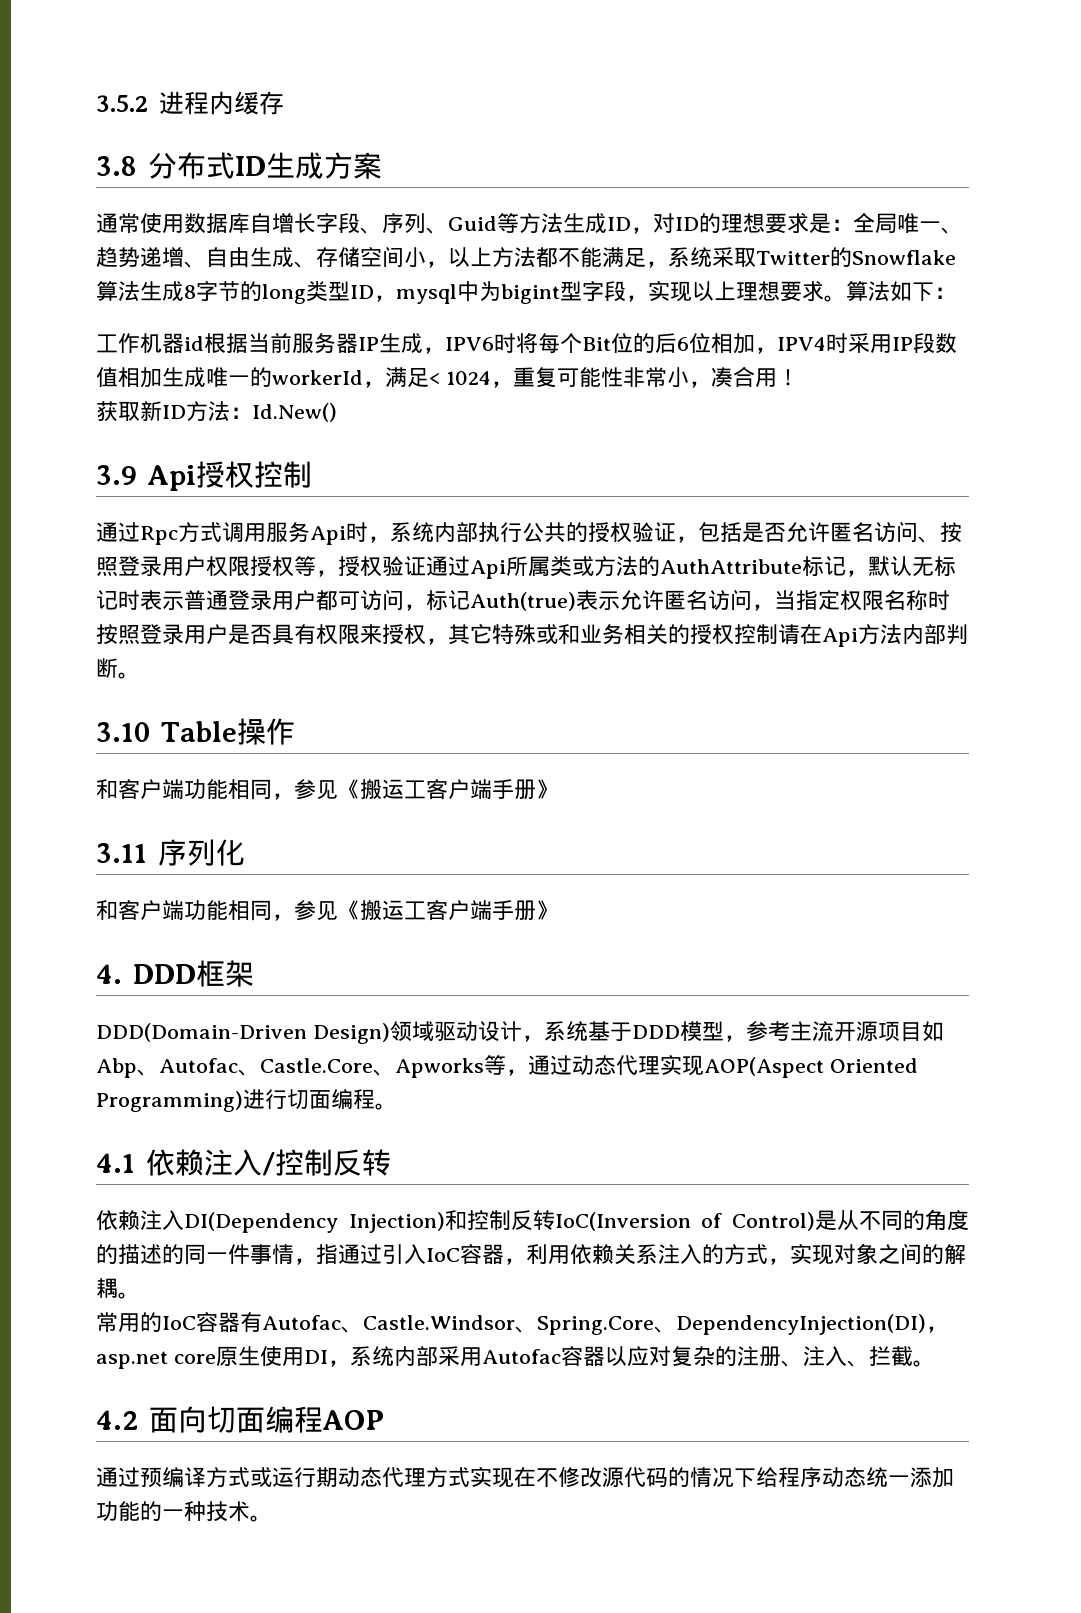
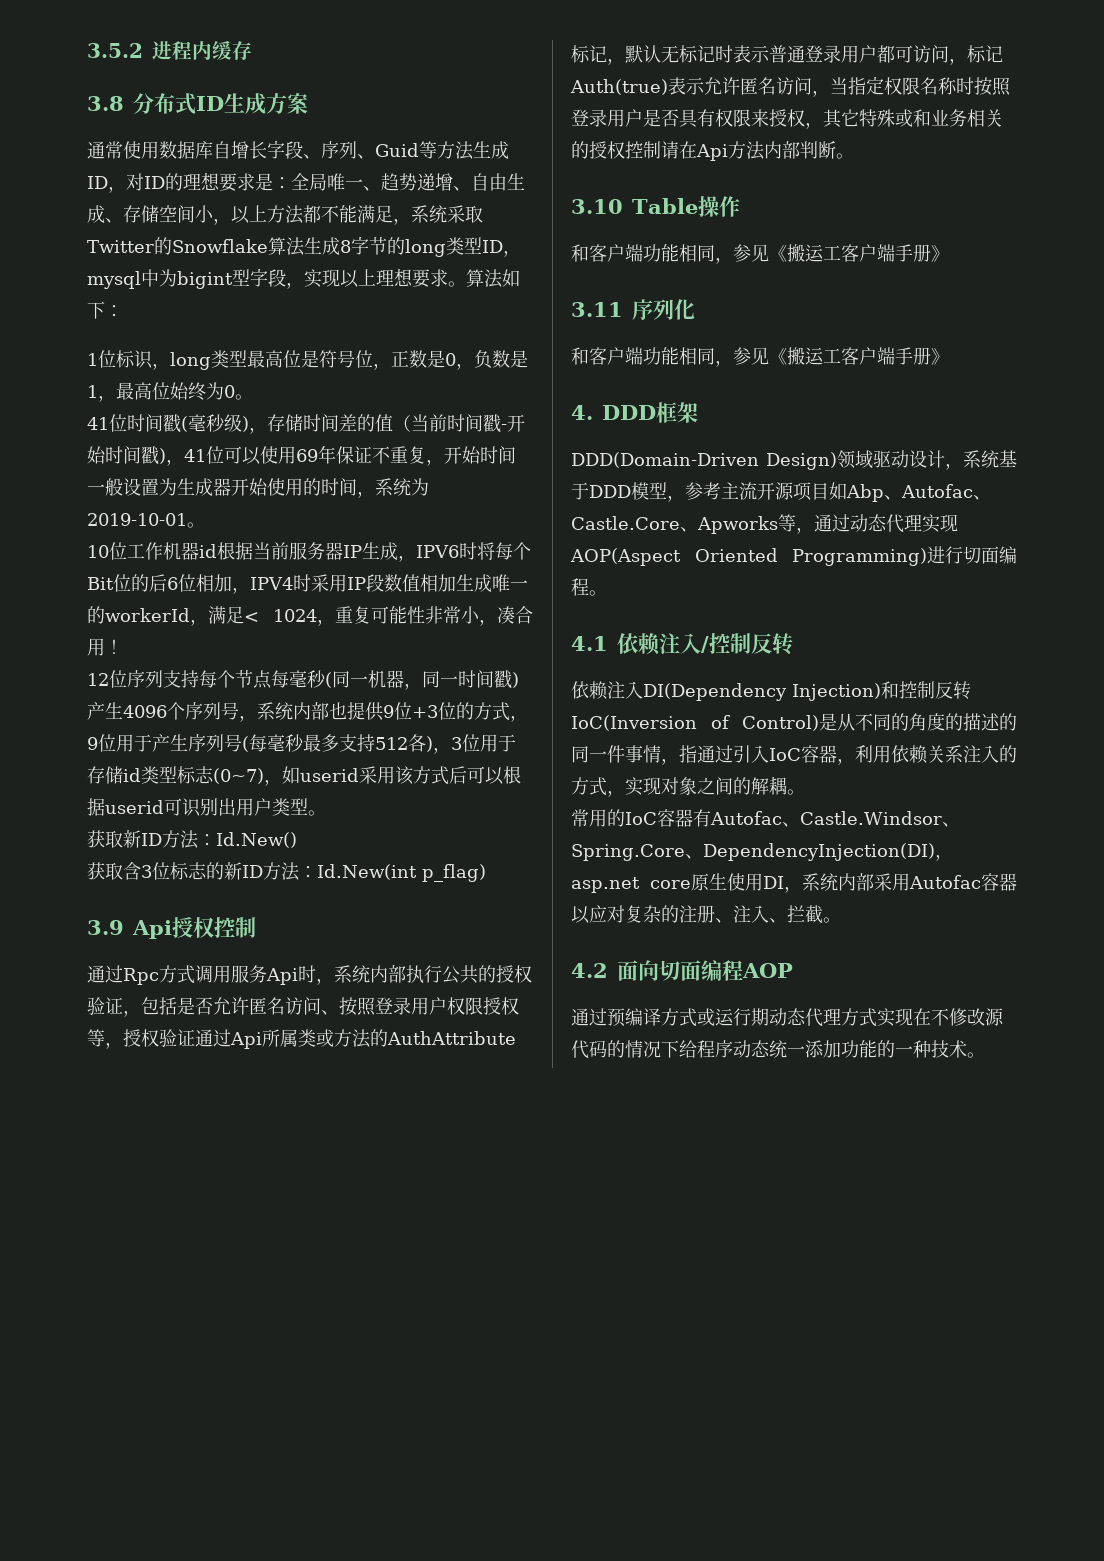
- 工作机器id根据当前服务器IP生成，IPV6时将每个Bit位的后6位相加，IPV4时采用IP段数值相加生成唯一的workerId，满足< 1024，重复可能性非常小，凑合用！
+ 1位标识，long类型最高位是符号位，正数是0，负数是1，最高位始终为0。
+ 41位时间戳(毫秒级)，存储时间差的值（当前时间戳-开始时间戳)，41位可以使用69年保证不重复，开始时间一般设置为生成器开始使用的时间，系统为2019-10-01。
+ 10位工作机器id根据当前服务器IP生成，IPV6时将每个Bit位的后6位相加，IPV4时采用IP段数值相加生成唯一的workerId，满足< 1024，重复可能性非常小，凑合用！
+ 12位序列支持每个节点每毫秒(同一机器，同一时间戳)产生4096个序列号，系统内部也提供9位+3位的方式，9位用于产生序列号(每毫秒最多支持512各)，3位用于存储id类型标志(0~7)，如userid采用该方式后可以根据userid可识别出用户类型。
+ 获取含3位标志的新ID方法：Id.New(int p_flag)

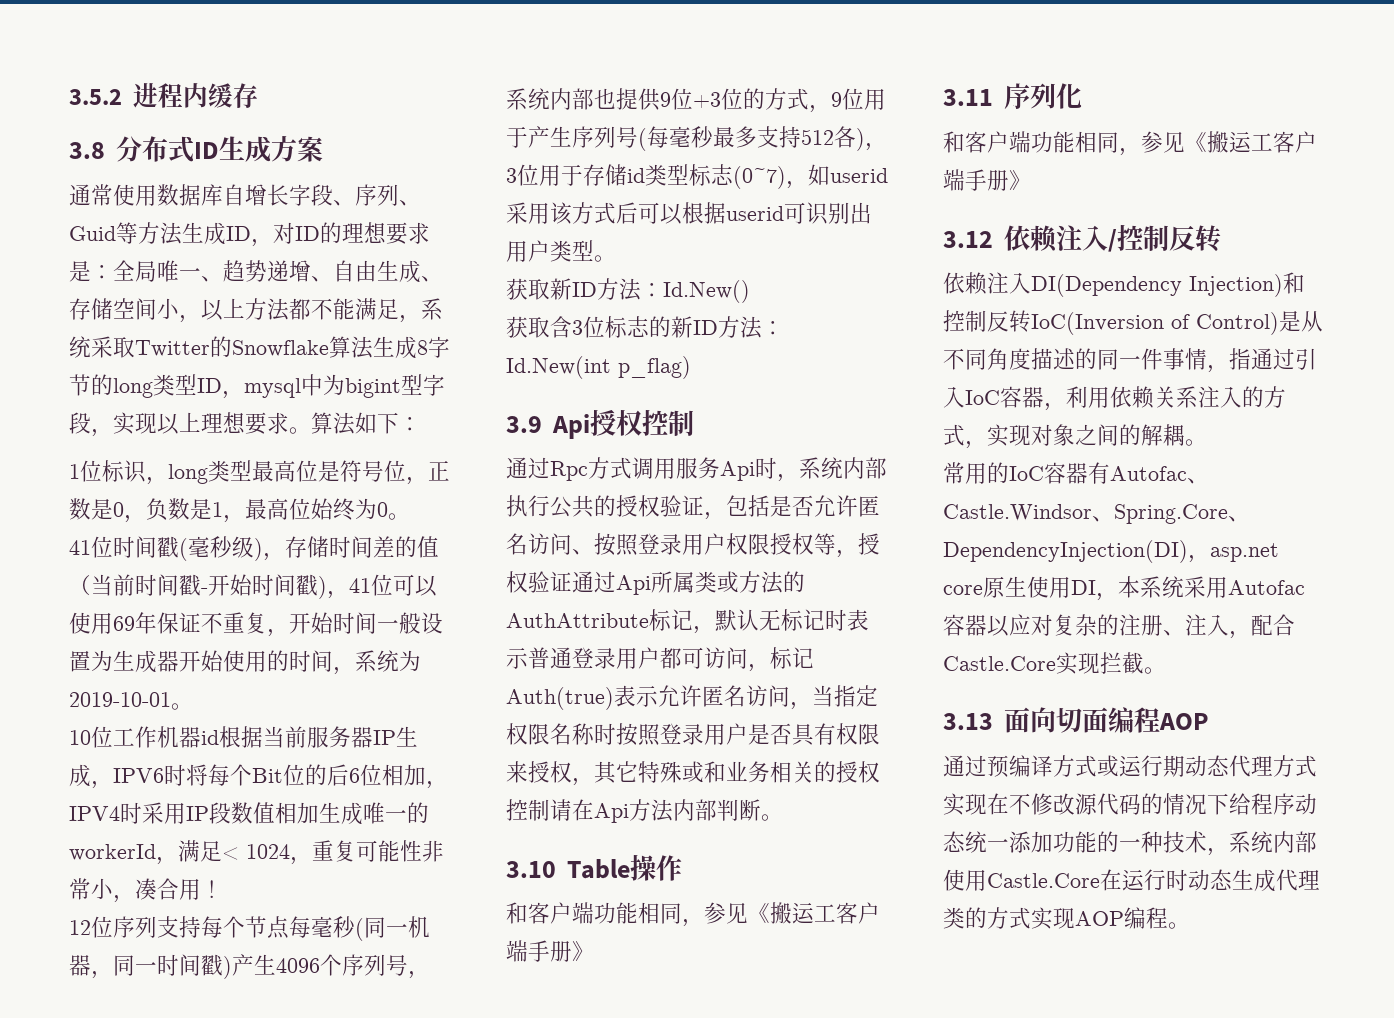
- 4. DDD框架
- DDD(Domain-Driven Design)领域驱动设计，系统基于DDD模型，参考主流开源项目如Abp、Autofac、Castle.Core、Apworks等，通过动态代理实现AOP(Aspect Oriented Programming)进行切面编程。
- 4.1依赖注入/控制反转
+ 3.12依赖注入/控制反转
- 依赖注入DI(Dependency Injection)和控制反转IoC(Inversion of Control)是从不同的角度的描述的同一件事情，指通过引入IoC容器，利用依赖关系注入的方式，实现对象之间的解耦。
+ 依赖注入DI(Dependency Injection)和控制反转IoC(Inversion of Control)是从不同角度描述的同一件事情，指通过引入IoC容器，利用依赖关系注入的方式，实现对象之间的解耦。
- 常用的IoC容器有Autofac、Castle.Windsor、Spring.Core、DependencyInjection(DI)，asp.net core原生使用DI，系统内部采用Autofac容器以应对复杂的注册、注入、拦截。
+ 常用的IoC容器有Autofac、Castle.Windsor、Spring.Core、DependencyInjection(DI)，asp.net core原生使用DI，本系统采用Autofac容器以应对复杂的注册、注入，配合Castle.Core实现拦截。
- 4.2面向切面编程AOP
+ 3.13面向切面编程AOP
- 通过预编译方式或运行期动态代理方式实现在不修改源代码的情况下给程序动态统一添加功能的一种技术。
+ 通过预编译方式或运行期动态代理方式实现在不修改源代码的情况下给程序动态统一添加功能的一种技术，系统内部使用Castle.Core在运行时动态生成代理类的方式实现AOP编程。

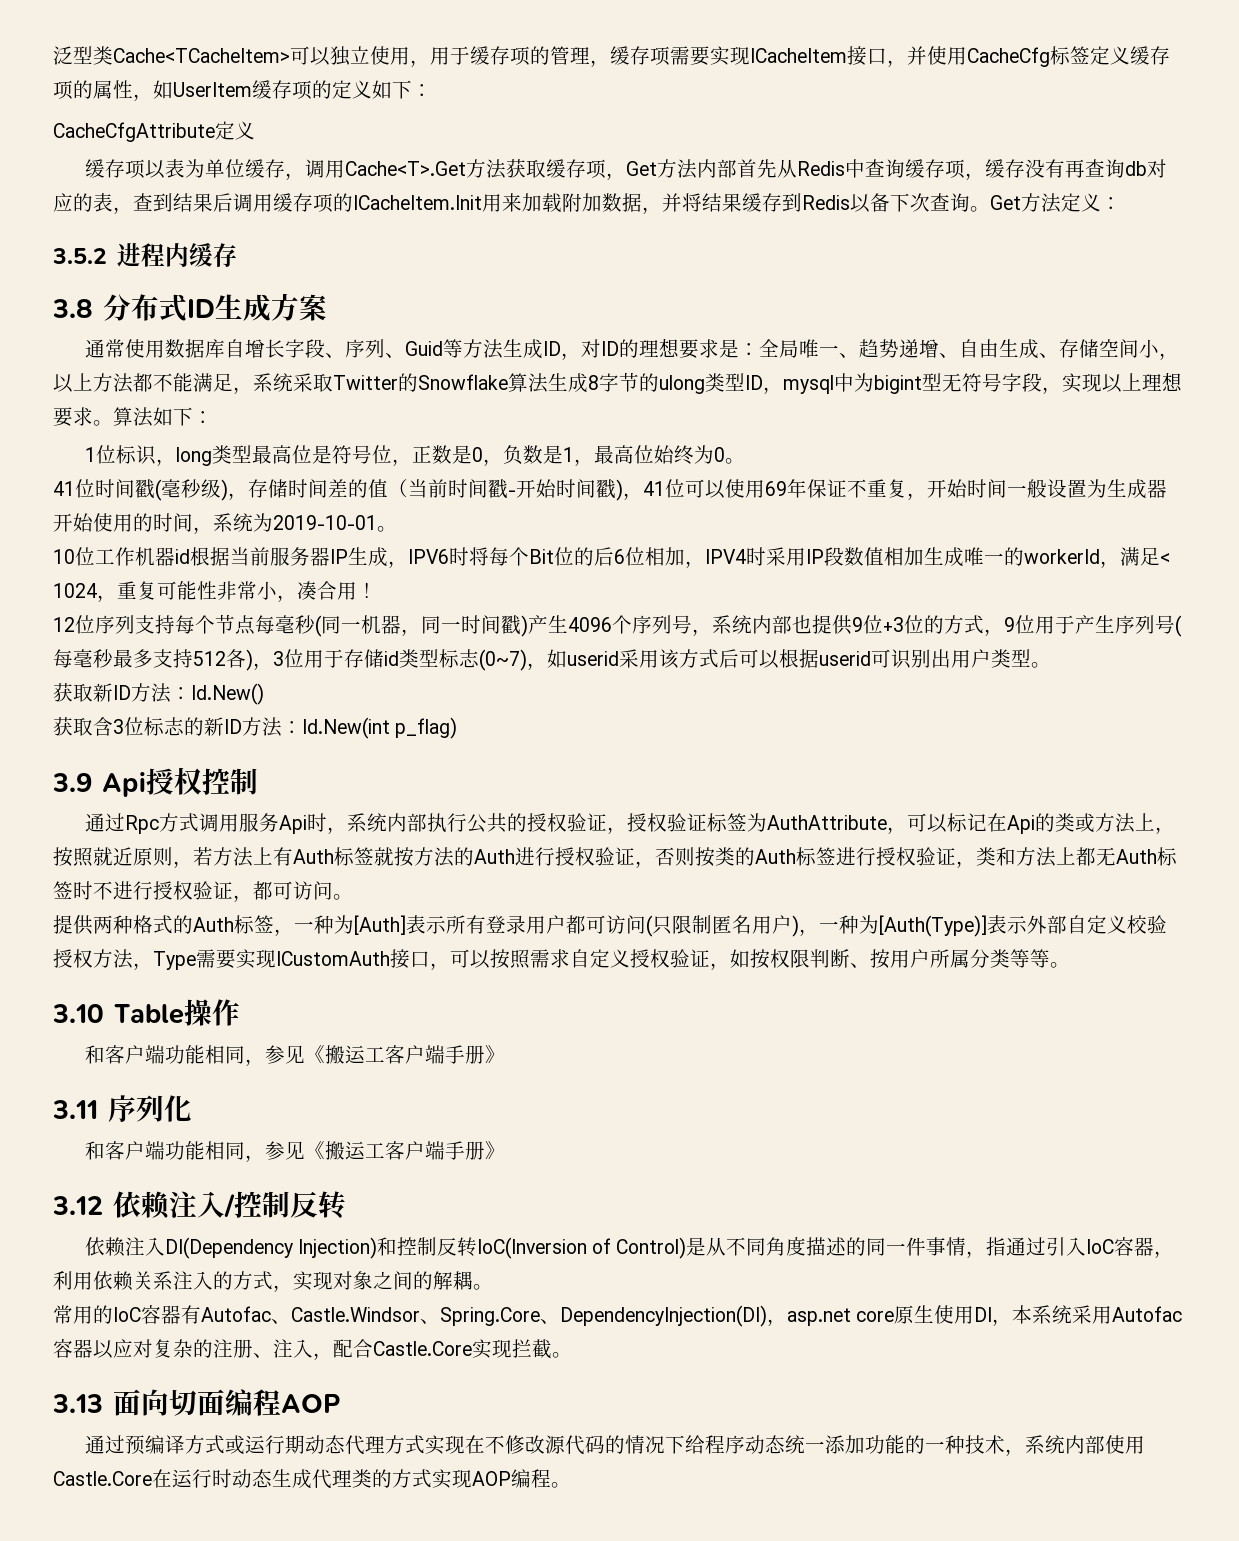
+ 泛型类Cache<TCacheItem>可以独立使用，用于缓存项的管理，缓存项需要实现ICacheItem接口，并使用CacheCfg标签定义缓存项的属性，如UserItem缓存项的定义如下：
+ CacheCfgAttribute定义
+ 缓存项以表为单位缓存，调用Cache<T>.Get方法获取缓存项，Get方法内部首先从Redis中查询缓存项，缓存没有再查询db对应的表，查到结果后调用缓存项的ICacheItem.Init用来加载附加数据，并将结果缓存到Redis以备下次查询。Get方法定义：
- 通常使用数据库自增长字段、序列、Guid等方法生成ID，对ID的理想要求是：全局唯一、趋势递增、自由生成、存储空间小，以上方法都不能满足，系统采取Twitter的Snowflake算法生成8字节的long类型ID，mysql中为bigint型字段，实现以上理想要求。
+ 通常使用数据库自增长字段、序列、Guid等方法生成ID，对ID的理想要求是：全局唯一、趋势递增、自由生成、存储空间小，以上方法都不能满足，系统采取Twitter的Snowflake算法生成8字节的ulong类型ID，mysql中为bigint型无符号字段，实现以上理想要求。
- 通过Rpc方式调用服务Api时，系统内部执行公共的授权验证，包括是否允许匿名访问、按照登录用户权限授权等，授权验证通过Api所属类或方法的AuthAttribute标记，默认无标记时表示普通登录用户都可访问，标记Auth(true)表示允许匿名访问，当指定权限名称时按照登录用户是否具有权限来授权，其它特殊或和业务相关的授权控制请在Api方法内部判断。
+ 通过Rpc方式调用服务Api时，系统内部执行公共的授权验证，授权验证标签为AuthAttribute，可以标记在Api的类或方法上，按照就近原则，若方法上有Auth标签就按方法的Auth进行授权验证，否则按类的Auth标签进行授权验证，类和方法上都无Auth标签时不进行授权验证，都可访问。
+ 提供两种格式的Auth标签，一种为[Auth]表示所有登录用户都可访问(只限制匿名用户)，一种为[Auth(Type)]表示外部自定义校验授权方法，Type需要实现ICustomAuth接口，可以按照需求自定义授权验证，如按权限判断、按用户所属分类等等。

